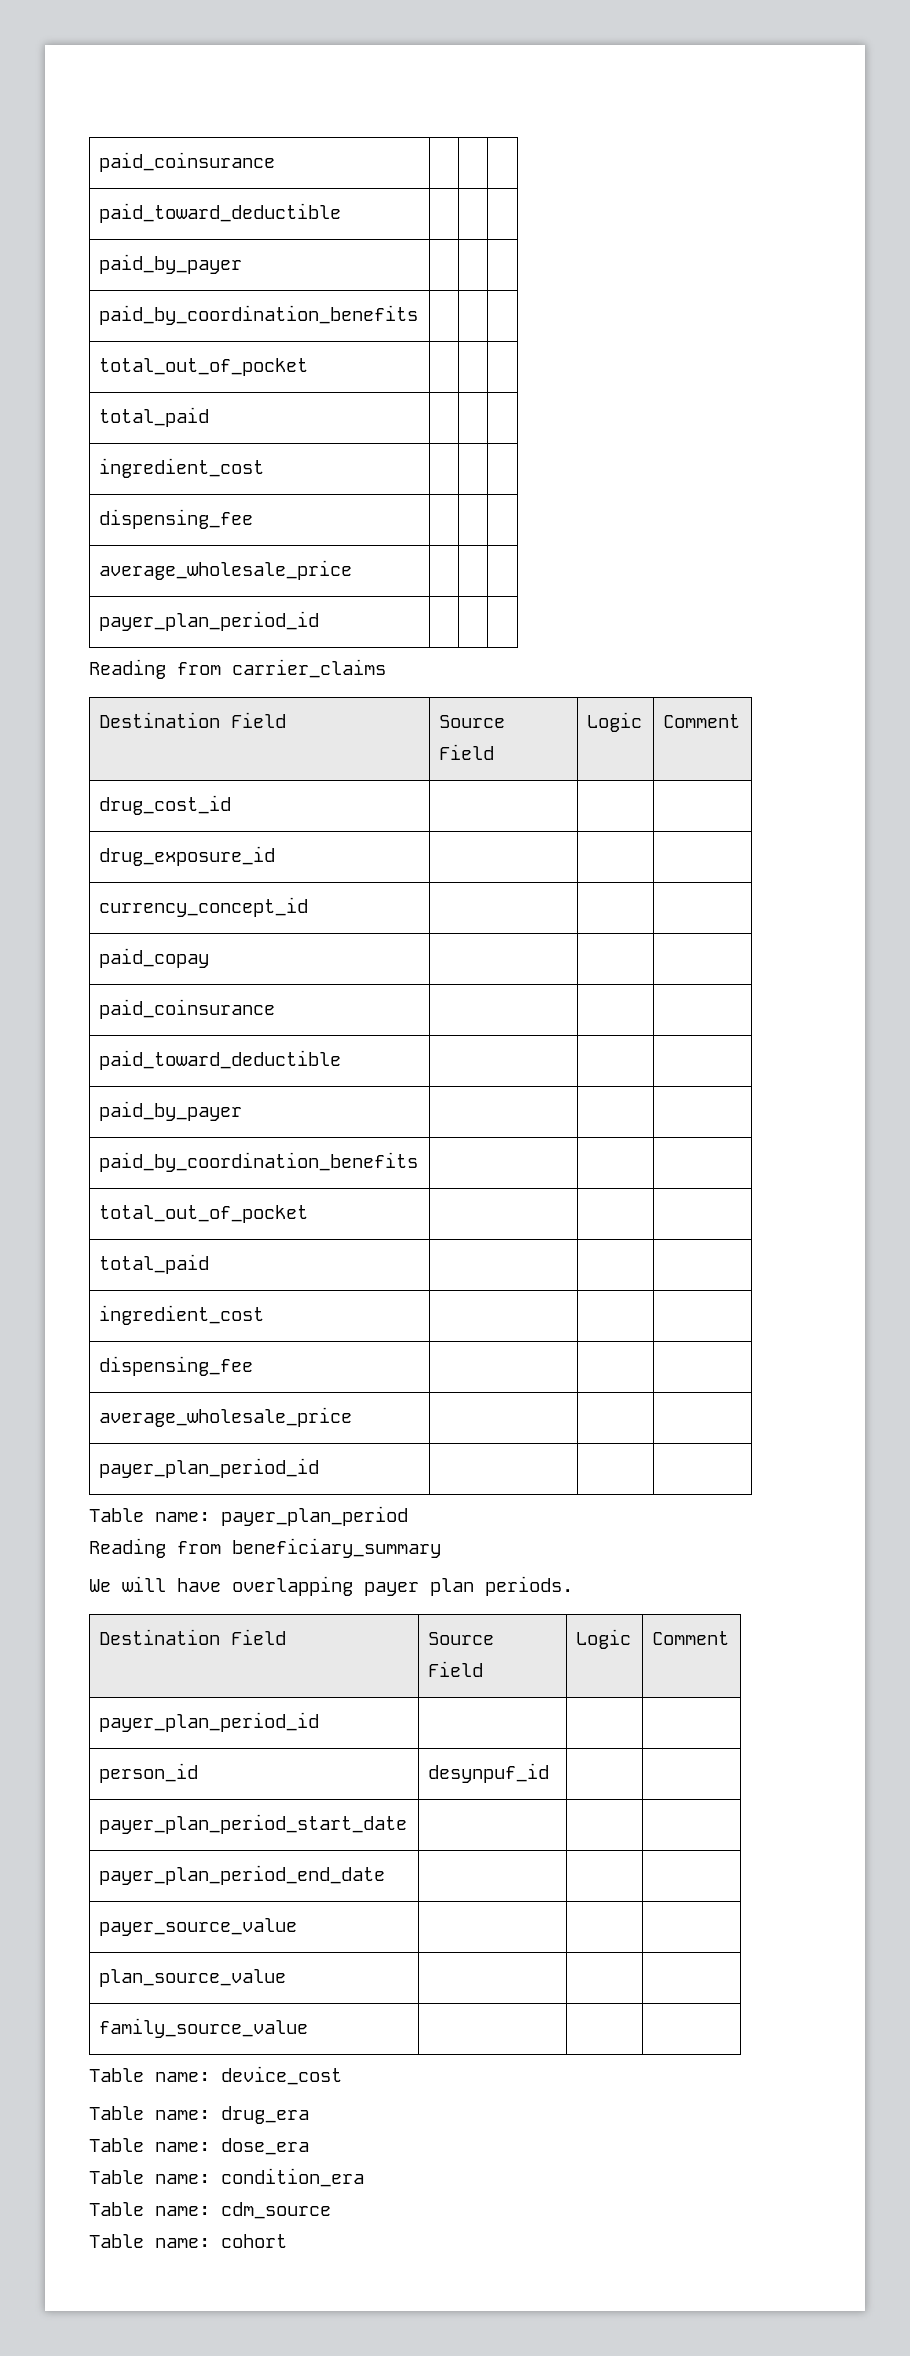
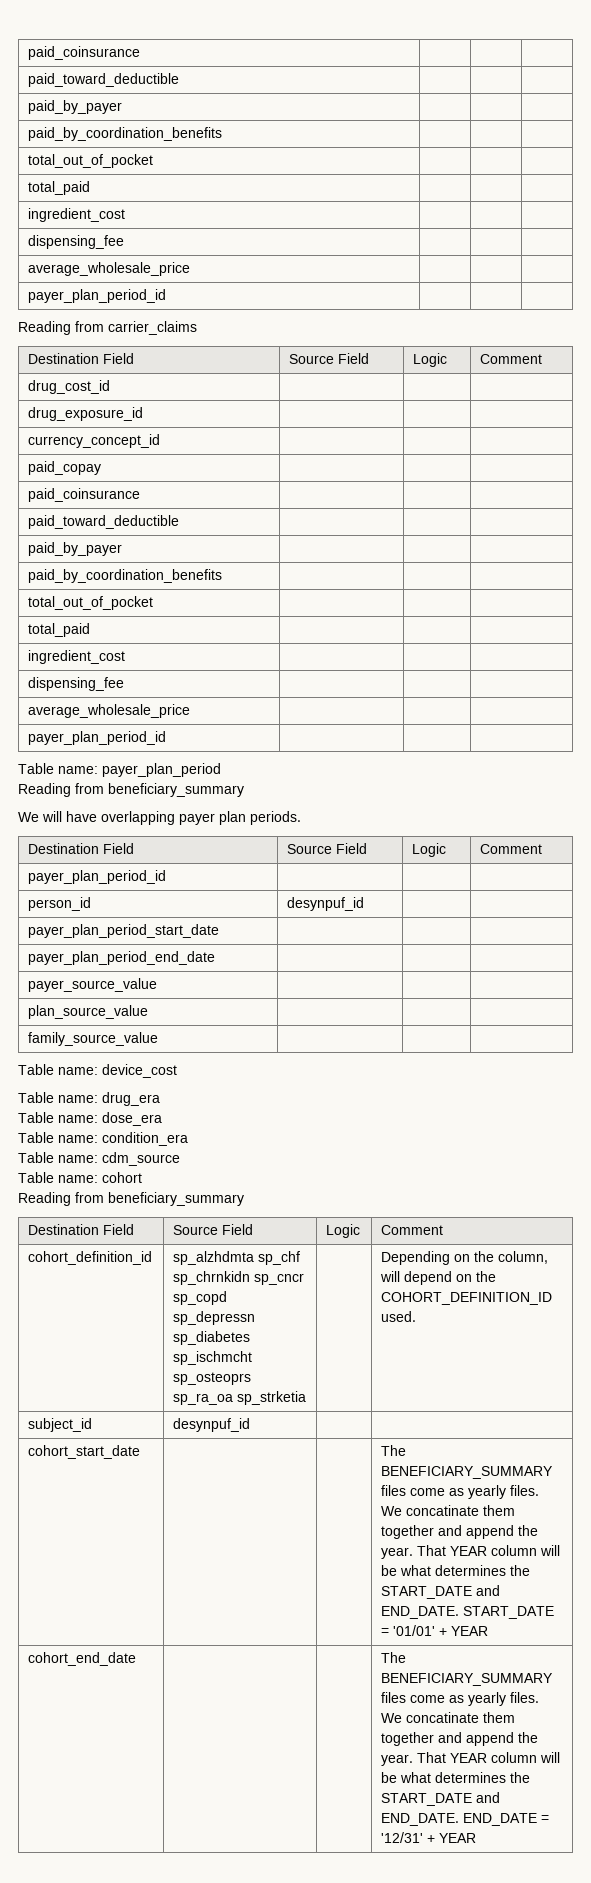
  Table name: cohort
+ Reading from beneficiary_summary
+ Destination Field | Source Field | Logic | Comment
+ cohort_definition_id | sp_alzhdmta sp_chf sp_chrnkidn sp_cncr sp_copd sp_depressn sp_diabetes sp_ischmcht sp_osteoprs sp_ra_oa sp_strketia | | Depending on the column, will depend on the COHORT_DEFINITION_ID used.
+ subject_id | desynpuf_id | |
+ cohort_start_date | | | The BENEFICIARY_SUMMARY files come as yearly files. We concatinate them together and append the year. That YEAR column will be what determines the START_DATE and END_DATE. START_DATE = '01/01' + YEAR
+ cohort_end_date | | | The BENEFICIARY_SUMMARY files come as yearly files. We concatinate them together and append the year. That YEAR column will be what determines the START_DATE and END_DATE. END_DATE = '12/31' + YEAR

